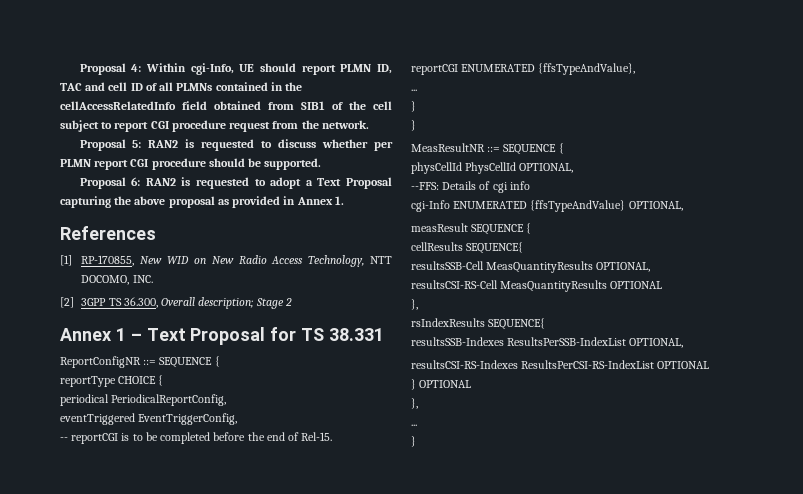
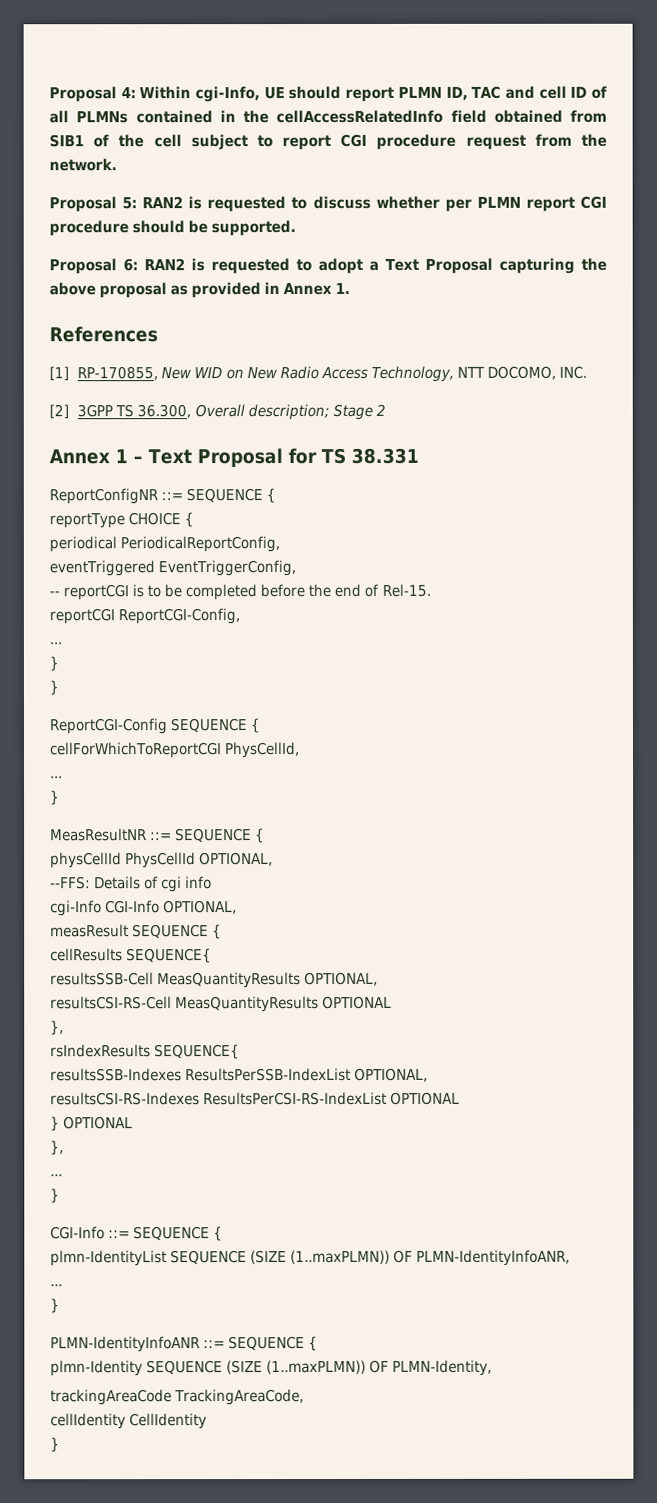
- reportCGI ENUMERATED {ffsTypeAndValue},
+ reportCGI ReportCGI-Config,
+ ReportCGI-Config SEQUENCE {
+ cellForWhichToReportCGI PhysCellId,
+ ...
+ }
- cgi-Info ENUMERATED {ffsTypeAndValue} OPTIONAL,
+ cgi-Info CGI-Info OPTIONAL,
+ CGI-Info ::= SEQUENCE {
+ plmn-IdentityList SEQUENCE (SIZE (1..maxPLMN)) OF PLMN-IdentityInfoANR,
+ ...
+ }
+ PLMN-IdentityInfoANR ::= SEQUENCE {
+ plmn-Identity SEQUENCE (SIZE (1..maxPLMN)) OF PLMN-Identity,
+ trackingAreaCode TrackingAreaCode,
+ cellIdentity CellIdentity
+ }

